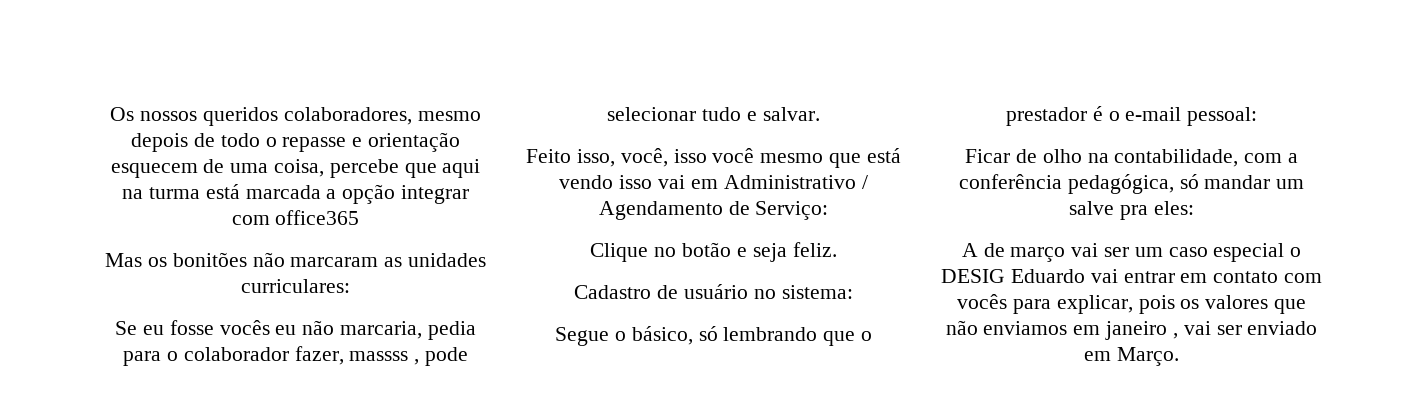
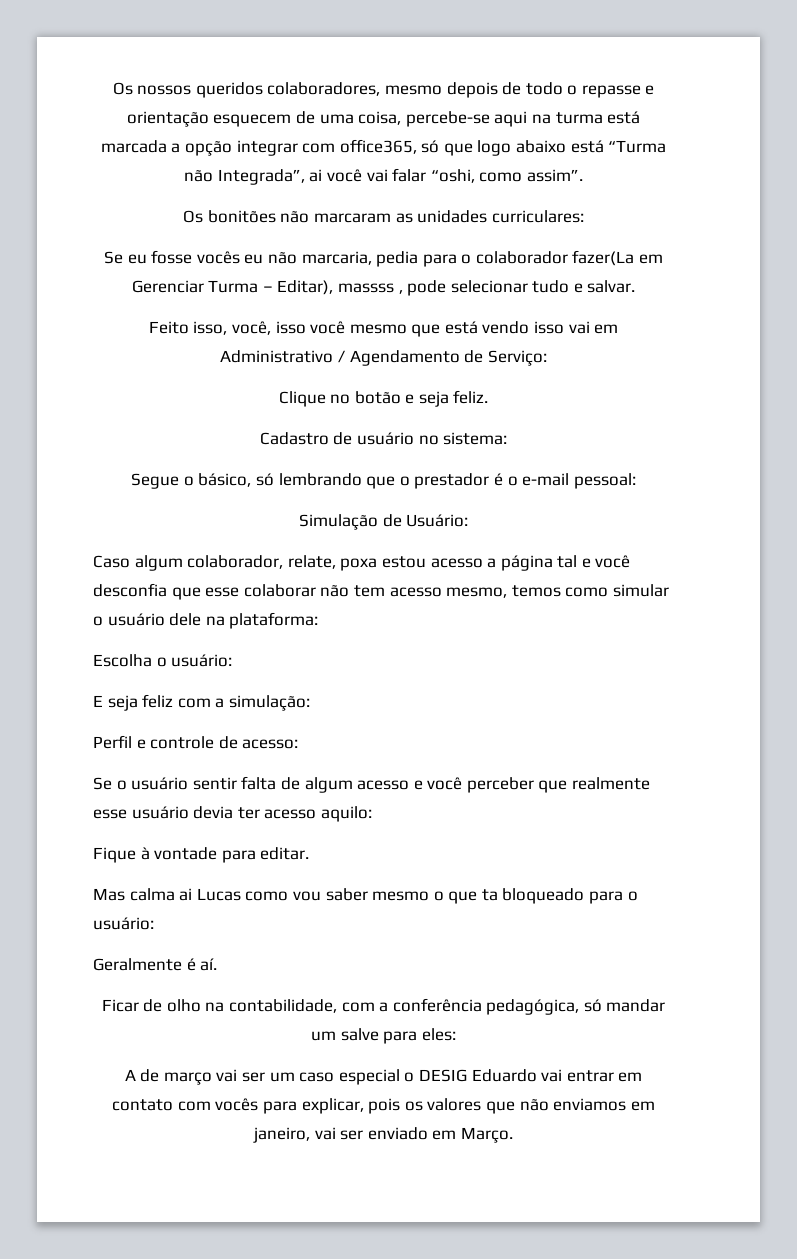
- Os nossos queridos colaboradores, mesmo depois de todo o repasse e orientação esquecem de uma coisa, percebe que aqui na turma está marcada a opção integrar com office365
- Mas os bonitões não marcaram as unidades curriculares:
+ Os nossos queridos colaboradores, mesmo depois de todo o repasse e orientação esquecem de uma coisa, percebe-se aqui na turma está marcada a opção integrar com office365, só que logo abaixo está “Turma não Integrada”, ai você vai falar “oshi, como assim”.
+ Os bonitões não marcaram as unidades curriculares:
- Se eu fosse vocês eu não marcaria, pedia para o colaborador fazer, massss , pode selecionar tudo e salvar.
+ Se eu fosse vocês eu não marcaria, pedia para o colaborador fazer(La em Gerenciar Turma – Editar), massss , pode selecionar tudo e salvar.
+ Simulação de Usuário:
+ Caso algum colaborador, relate, poxa estou acesso a página tal e você desconfia que esse colaborar não tem acesso mesmo, temos como simular o usuário dele na plataforma:
+ Escolha o usuário:
+ E seja feliz com a simulação:
+ Perfil e controle de acesso:
+ Se o usuário sentir falta de algum acesso e você perceber que realmente esse usuário devia ter acesso aquilo:
+ Fique à vontade para editar.
+ Mas calma ai Lucas como vou saber mesmo o que ta bloqueado para o usuário:
+ Geralmente é aí.
- Ficar de olho na contabilidade, com a conferência pedagógica, só mandar um salve pra eles:
+ Ficar de olho na contabilidade, com a conferência pedagógica, só mandar um salve para eles:
- A de março vai ser um caso especial o DESIG Eduardo vai entrar em contato com vocês para explicar, pois os valores que não enviamos em janeiro , vai ser enviado em Março.
+ A de março vai ser um caso especial o DESIG Eduardo vai entrar em contato com vocês para explicar, pois os valores que não enviamos em janeiro, vai ser enviado em Março.

